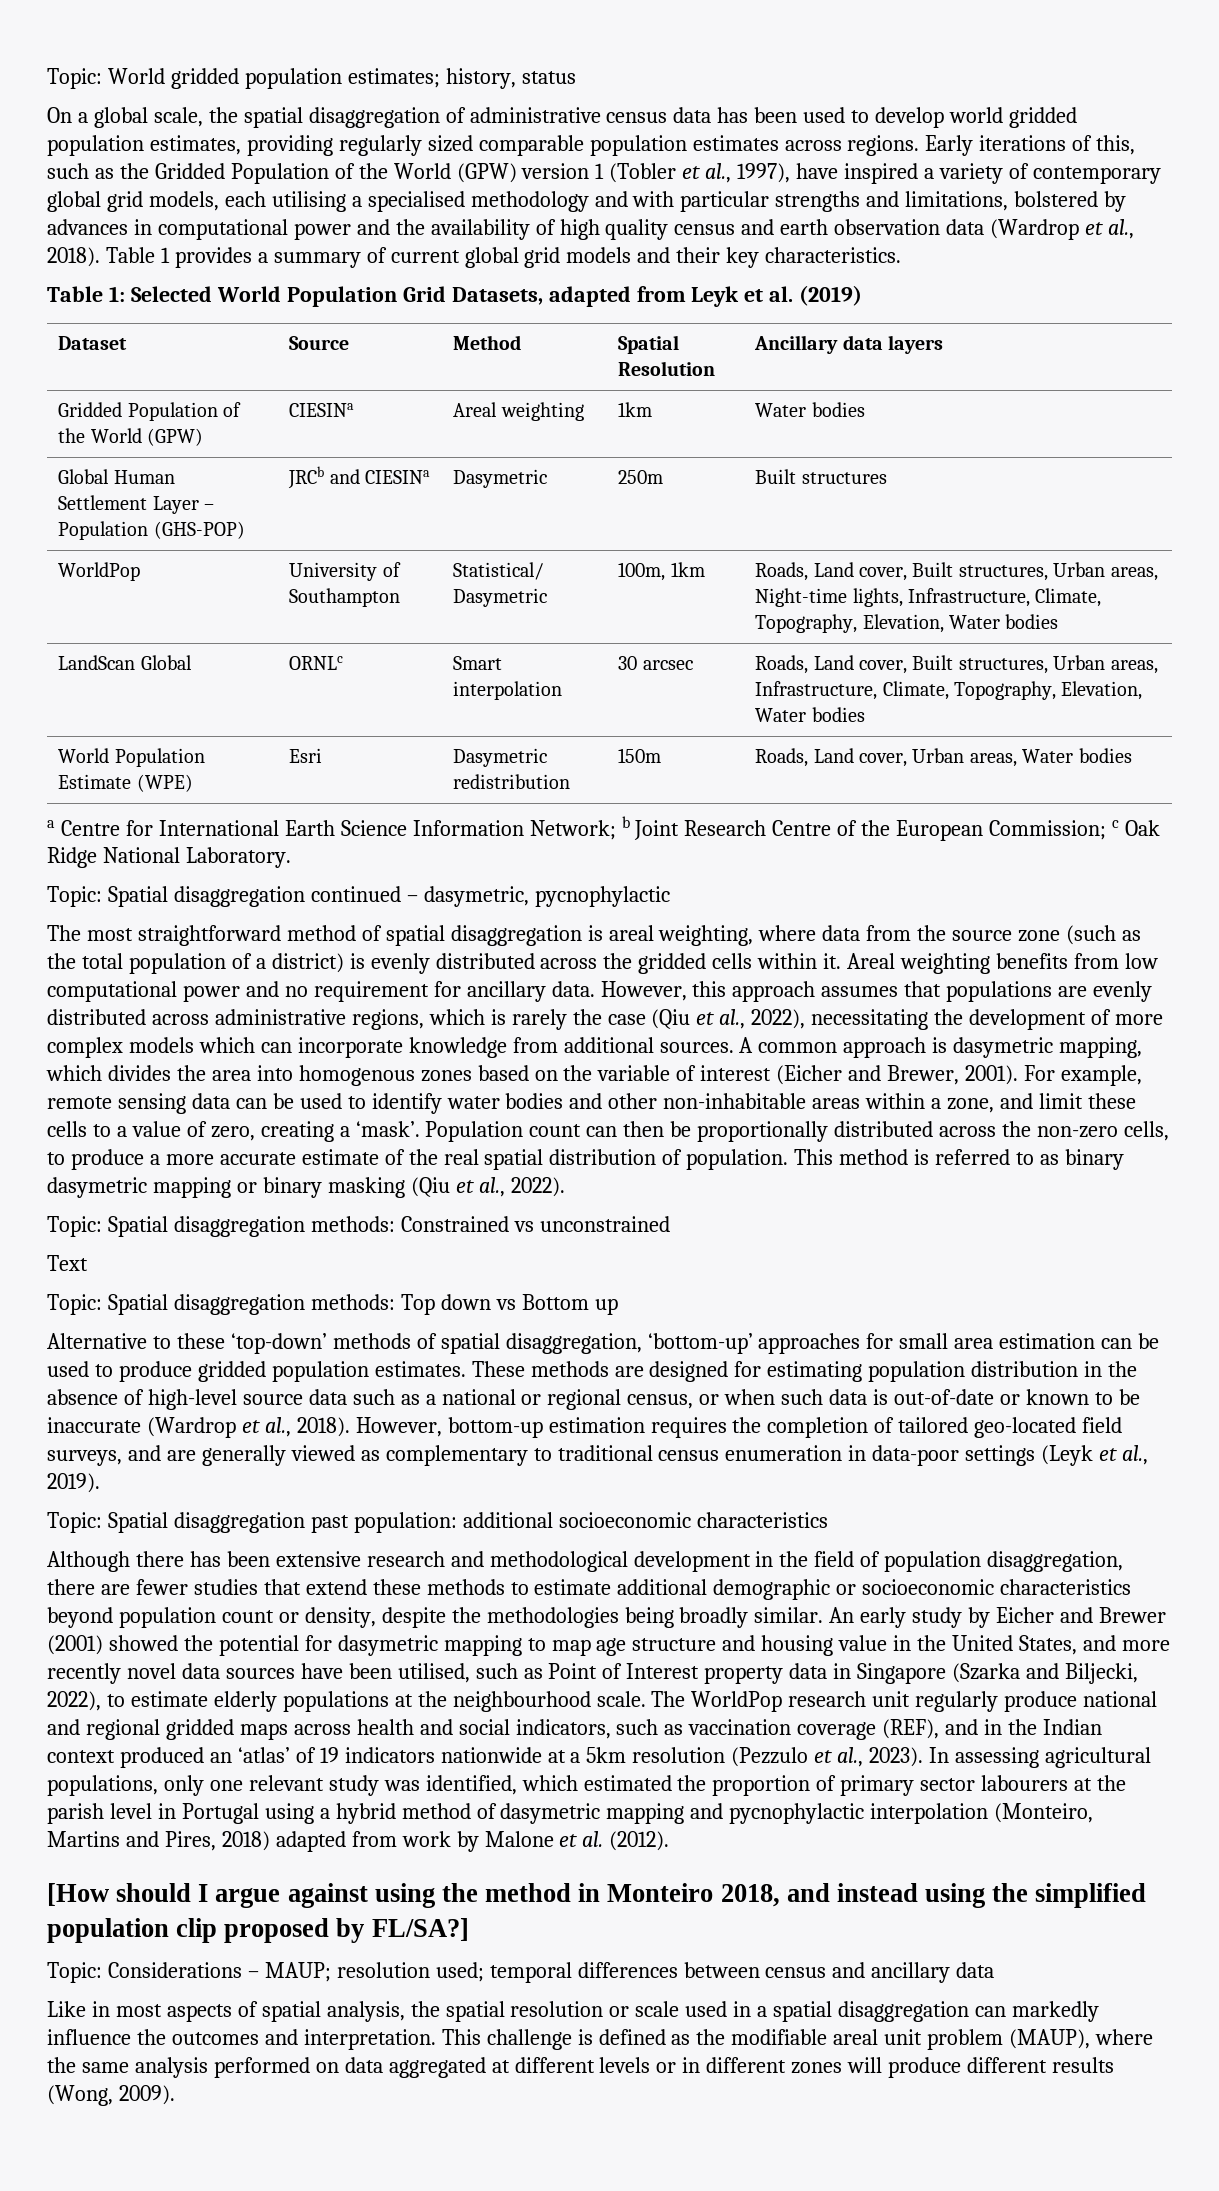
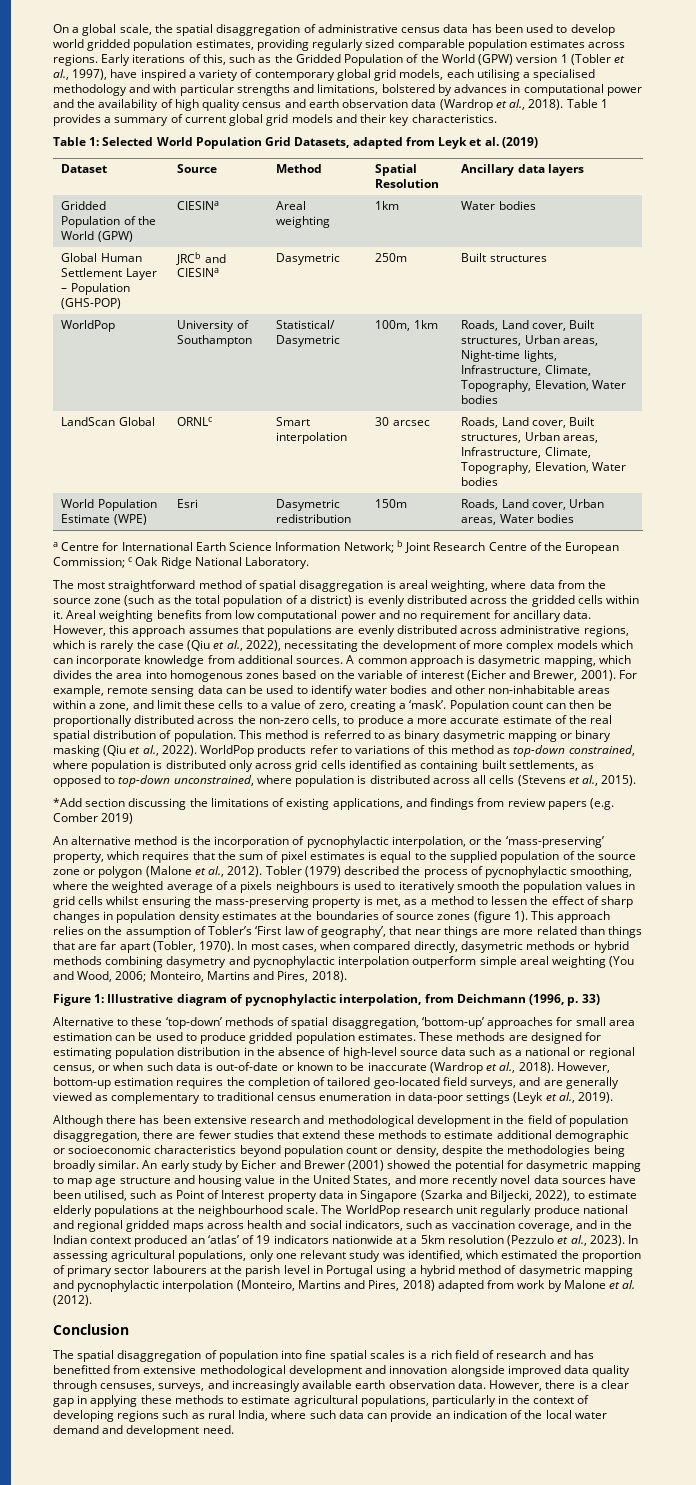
- Topic: World gridded population estimates; history, status
- Topic: Spatial disaggregation continued – dasymetric, pycnophylactic
- This method is referred to as binary dasymetric mapping or binary masking (Qiu et al., 2022).
- Topic: Spatial disaggregation methods: Constrained vs unconstrained
- Text
- Topic: Spatial disaggregation methods: Top down vs Bottom up
+ This method is referred to as binary dasymetric mapping or binary masking (Qiu et al., 2022). WorldPop products refer to variations of this method as top-down constrained, where population is distributed only across grid cells identified as containing built settlements, as opposed to top-down unconstrained, where population is distributed across all cells (Stevens et al., 2015).
+ *Add section discussing the limitations of existing applications, and findings from review papers (e.g. Comber 2019)
+ An alternative method is the incorporation of pycnophylactic interpolation, or the ‘mass-preserving’ property, which requires that the sum of pixel estimates is equal to the supplied population of the source zone or polygon (Malone et al., 2012). Tobler (1979) described the process of pycnophylactic smoothing, where the weighted average of a pixels neighbours is used to iteratively smooth the population values in grid cells whilst ensuring the mass-preserving property is met, as a method to lessen the effect of sharp changes in population density estimates at the boundaries of source zones (figure 1). This approach relies on the assumption of Tobler’s ‘First law of geography’, that near things are more related than things that are far apart (Tobler, 1970). In most cases, when compared directly, dasymetric methods or hybrid methods combining dasymetry and pycnophylactic interpolation outperform simple areal weighting (You and Wood, 2006; Monteiro, Martins and Pires, 2018).
+ Figure 1: Illustrative diagram of pycnophylactic interpolation, from Deichmann (1996, p. 33)
- Topic: Spatial disaggregation past population: additional socioeconomic characteristics
- The WorldPop research unit regularly produce national and regional gridded maps across health and social indicators, such as vaccination coverage (REF), and in the Indian context produced an ‘atlas’ of 19 indicators nationwide at a 5km resolution (Pezzulo et al., 2023).
+ The WorldPop research unit regularly produce national and regional gridded maps across health and social indicators, such as vaccination coverage, and in the Indian context produced an ‘atlas’ of 19 indicators nationwide at a 5km resolution (Pezzulo et al., 2023).
- [How should I argue against using the method in Monteiro 2018, and instead using the simplified population clip proposed by FL/SA?]
- Topic: Considerations – MAUP; resolution used; temporal differences between census and ancillary data
- Like in most aspects of spatial analysis, the spatial resolution or scale used in a spatial disaggregation can markedly influence the outcomes and interpretation. This challenge is defined as the modifiable areal unit problem (MAUP), where the same analysis performed on data aggregated at different levels or in different zones will produce different results (Wong, 2009).
+ Conclusion
+ The spatial disaggregation of population into fine spatial scales is a rich field of research and has benefitted from extensive methodological development and innovation alongside improved data quality through censuses, surveys, and increasingly available earth observation data. However, there is a clear gap in applying these methods to estimate agricultural populations, particularly in the context of developing regions such as rural India, where such data can provide an indication of the local water demand and development need.

